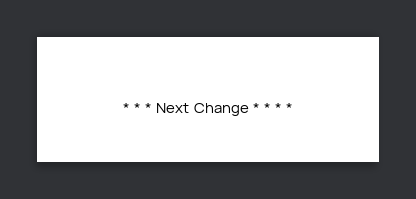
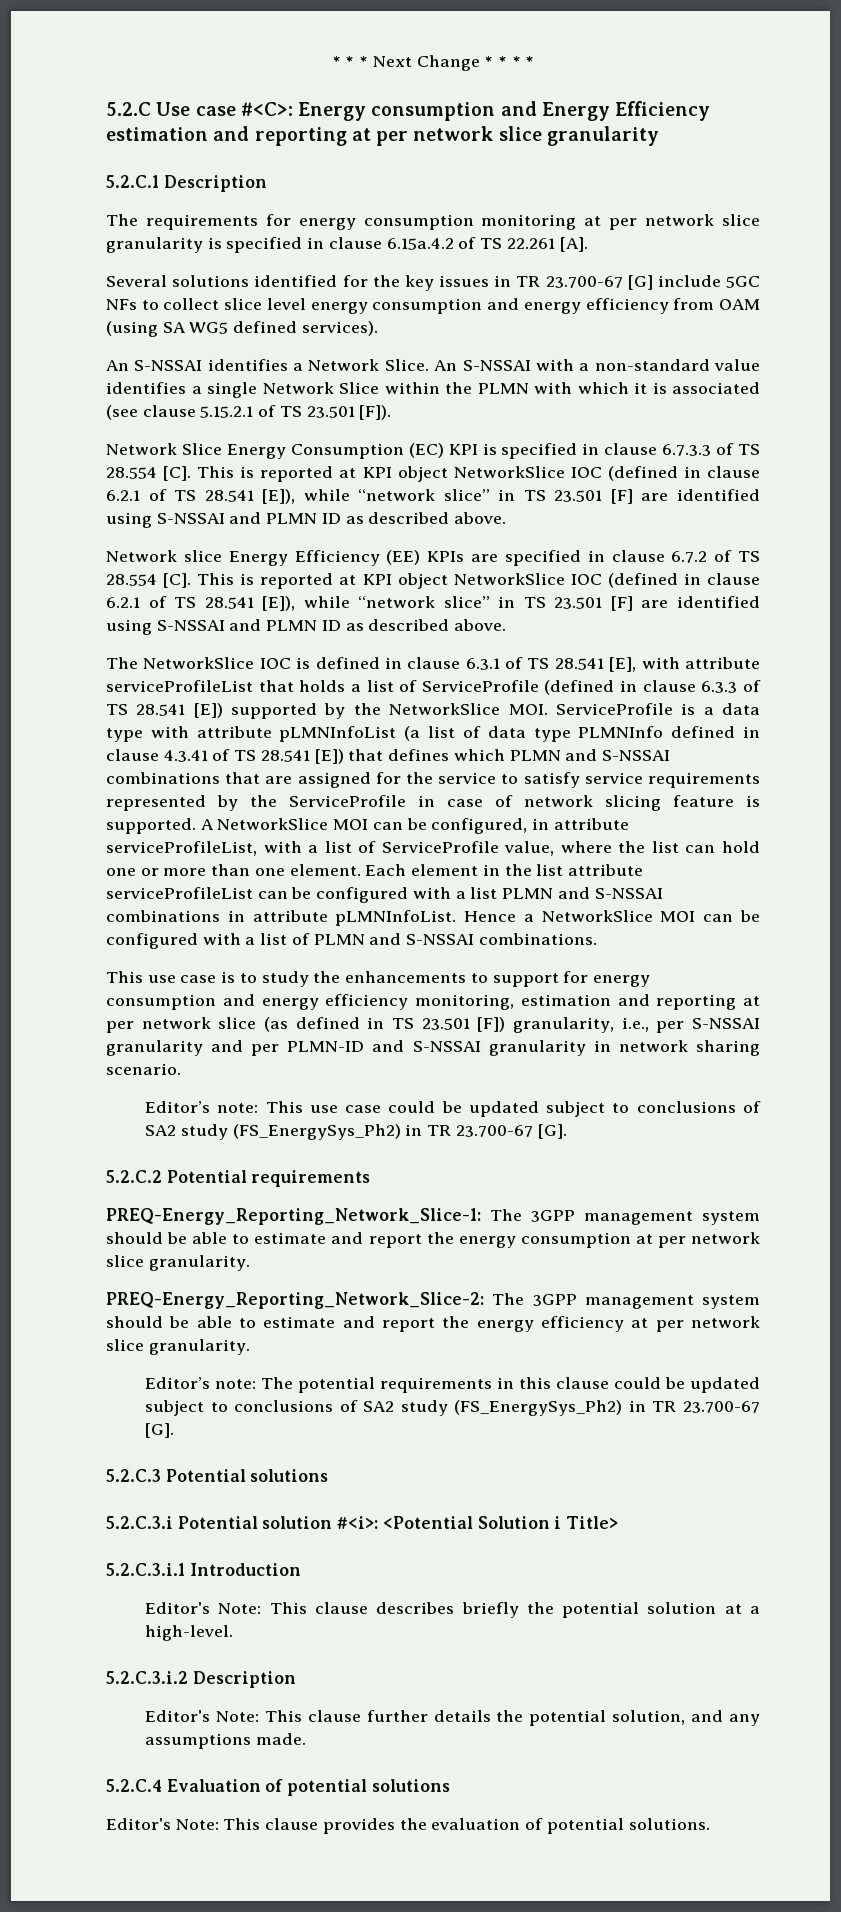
+ 5.2.C Use case #<C>: Energy consumption and Energy Efficiency estimation and reporting at per network slice granularity
+ 5.2.C.1 Description
+ The requirements for energy consumption monitoring at per network slice granularity is specified in clause 6.15a.4.2 of TS 22.261 [A].
+ Several solutions identified for the key issues in TR 23.700-67 [G] include 5GC NFs to collect slice level energy consumption and energy efficiency from OAM (using SA WG5 defined services).
+ An S-NSSAI identifies a Network Slice. An S-NSSAI with a non-standard value identifies a single Network Slice within the PLMN with which it is associated (see clause 5.15.2.1 of TS 23.501 [F]).
+ Network Slice Energy Consumption (EC) KPI is specified in clause 6.7.3.3 of TS 28.554 [C]. This is reported at KPI object NetworkSlice IOC (defined in clause 6.2.1 of TS 28.541 [E]), while “network slice” in TS 23.501 [F] are identified using S-NSSAI and PLMN ID as described above.
+ Network slice Energy Efficiency (EE) KPIs are specified in clause 6.7.2 of TS 28.554 [C]. This is reported at KPI object NetworkSlice IOC (defined in clause 6.2.1 of TS 28.541 [E]), while “network slice” in TS 23.501 [F] are identified using S-NSSAI and PLMN ID as described above.
+ The NetworkSlice IOC is defined in clause 6.3.1 of TS 28.541 [E], with attribute serviceProfileList that holds a list of ServiceProfile (defined in clause 6.3.3 of TS 28.541 [E]) supported by the NetworkSlice MOI. ServiceProfile is a data type with attribute pLMNInfoList (a list of data type PLMNInfo defined in clause 4.3.41 of TS 28.541 [E]) that defines which PLMN and S-NSSAI combinations that are assigned for the service to satisfy service requirements represented by the ServiceProfile in case of network slicing feature is supported. A NetworkSlice MOI can be configured, in attribute serviceProfileList, with a list of ServiceProfile value, where the list can hold one or more than one element. Each element in the list attribute serviceProfileList can be configured with a list PLMN and S-NSSAI combinations in attribute pLMNInfoList. Hence a NetworkSlice MOI can be configured with a list of PLMN and S-NSSAI combinations.
+ This use case is to study the enhancements to support for energy consumption and energy efficiency monitoring, estimation and reporting at per network slice (as defined in TS 23.501 [F]) granularity, i.e., per S-NSSAI granularity and per PLMN-ID and S-NSSAI granularity in network sharing scenario.
+ Editor’s note: This use case could be updated subject to conclusions of SA2 study (FS_EnergySys_Ph2) in TR 23.700-67 [G].
+ 5.2.C.2 Potential requirements
+ PREQ-Energy_Reporting_Network_Slice-1: The 3GPP management system should be able to estimate and report the energy consumption at per network slice granularity.
+ PREQ-Energy_Reporting_Network_Slice-2: The 3GPP management system should be able to estimate and report the energy efficiency at per network slice granularity.
+ Editor’s note: The potential requirements in this clause could be updated subject to conclusions of SA2 study (FS_EnergySys_Ph2) in TR 23.700-67 [G].
+ 5.2.C.3 Potential solutions
+ 5.2.C.3.i Potential solution #<i>: <Potential Solution i Title>
+ 5.2.C.3.i.1 Introduction
+ Editor's Note: This clause describes briefly the potential solution at a high-level.
+ 5.2.C.3.i.2 Description
+ Editor's Note: This clause further details the potential solution, and any assumptions made.
+ 5.2.C.4 Evaluation of potential solutions
+ Editor's Note: This clause provides the evaluation of potential solutions.

